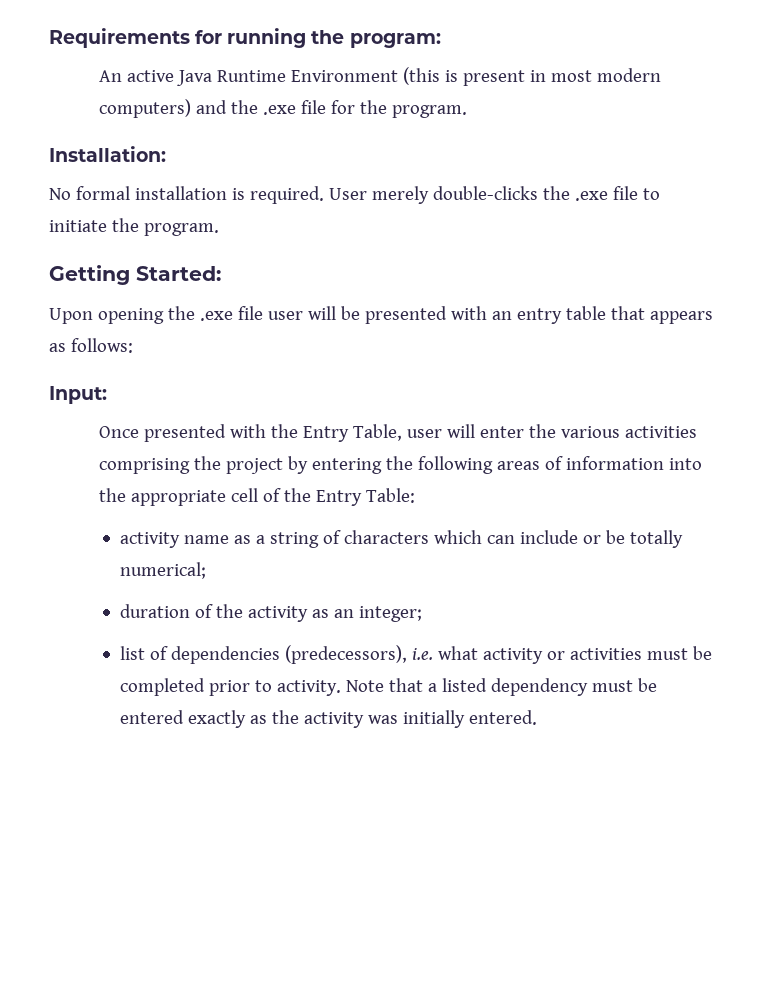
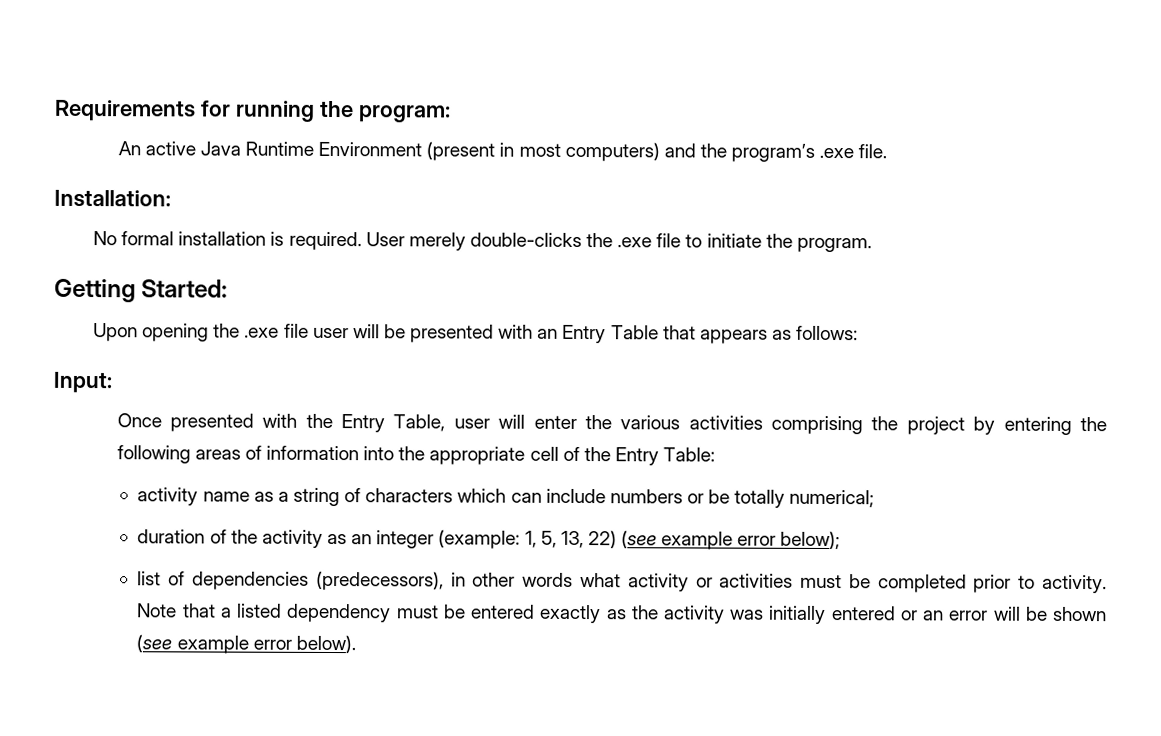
- An active Java Runtime Environment (this is present in most modern computers) and the .exe file for the program.
+ An active Java Runtime Environment (present in most computers) and the program’s .exe file.
- Upon opening the .exe file user will be presented with an entry table that appears as follows:
+ Upon opening the .exe file user will be presented with an Entry Table that appears as follows:
- activity name as a string of characters which can include or be totally numerical;
+ activity name as a string of characters which can include numbers or be totally numerical;
- duration of the activity as an integer;
+ duration of the activity as an integer (example: 1, 5, 13, 22) (see example error below);
- list of dependencies (predecessors), i.e. what activity or activities must be completed prior to activity.
+ list of dependencies (predecessors), in other words what activity or activities must be completed prior to activity.
- Note that a listed dependency must be entered exactly as the activity was initially entered.
+ Note that a listed dependency must be entered exactly as the activity was initially entered or an error will be shown (see example error below).

